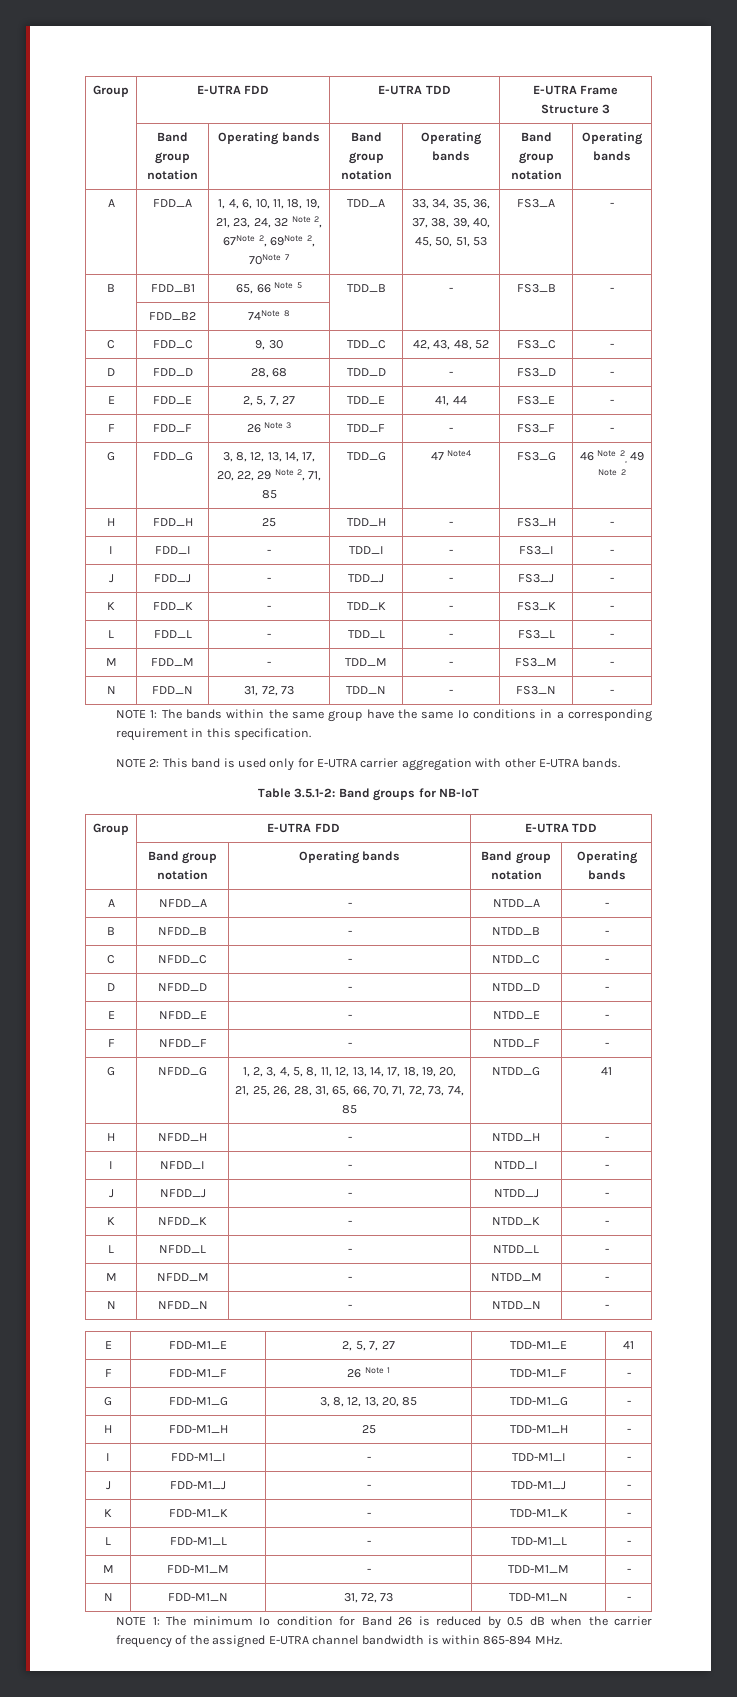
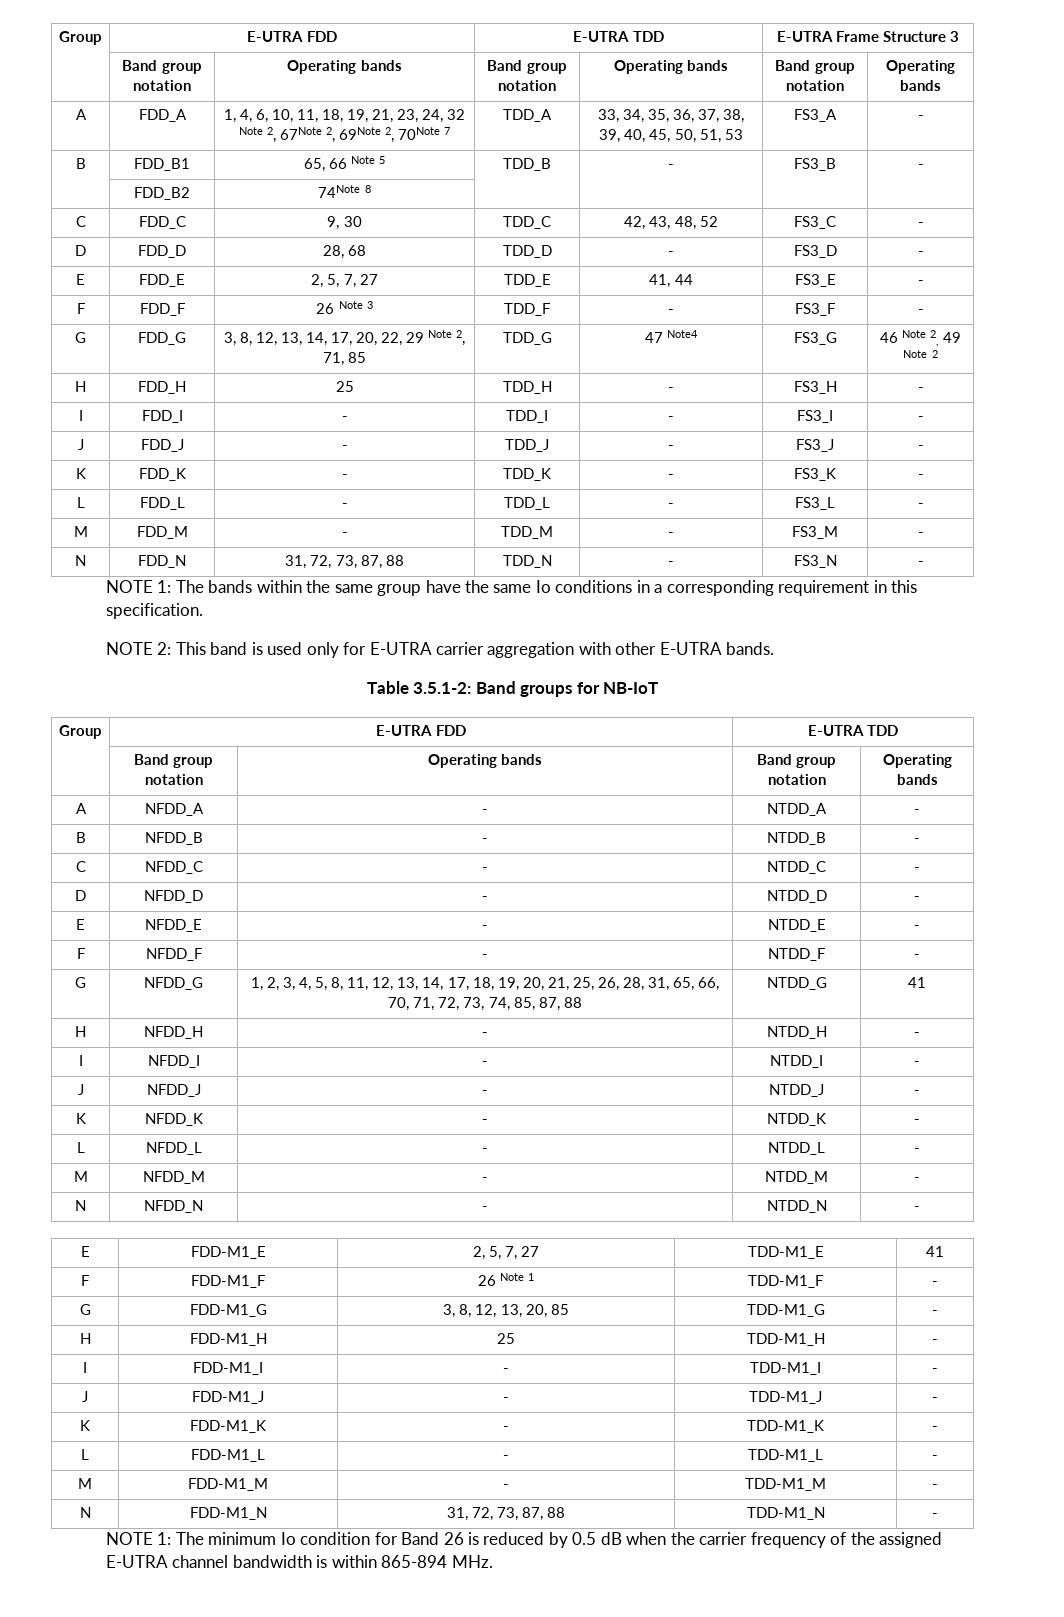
- N | FDD_N | 31, 72, 73 | TDD_N | - | FS3_N | -
+ N | FDD_N | 31, 72, 73, 87, 88 | TDD_N | - | FS3_N | -
- G | NFDD_G | 1, 2, 3, 4, 5, 8, 11, 12, 13, 14, 17, 18, 19, 20, 21, 25, 26, 28, 31, 65, 66, 70, 71, 72, 73, 74, 85 | NTDD_G | 41
+ G | NFDD_G | 1, 2, 3, 4, 5, 8, 11, 12, 13, 14, 17, 18, 19, 20, 21, 25, 26, 28, 31, 65, 66, 70, 71, 72, 73, 74, 85, 87, 88 | NTDD_G | 41
- N | FDD-M1_N | 31, 72, 73 | TDD-M1_N | -
+ N | FDD-M1_N | 31, 72, 73, 87, 88 | TDD-M1_N | -

